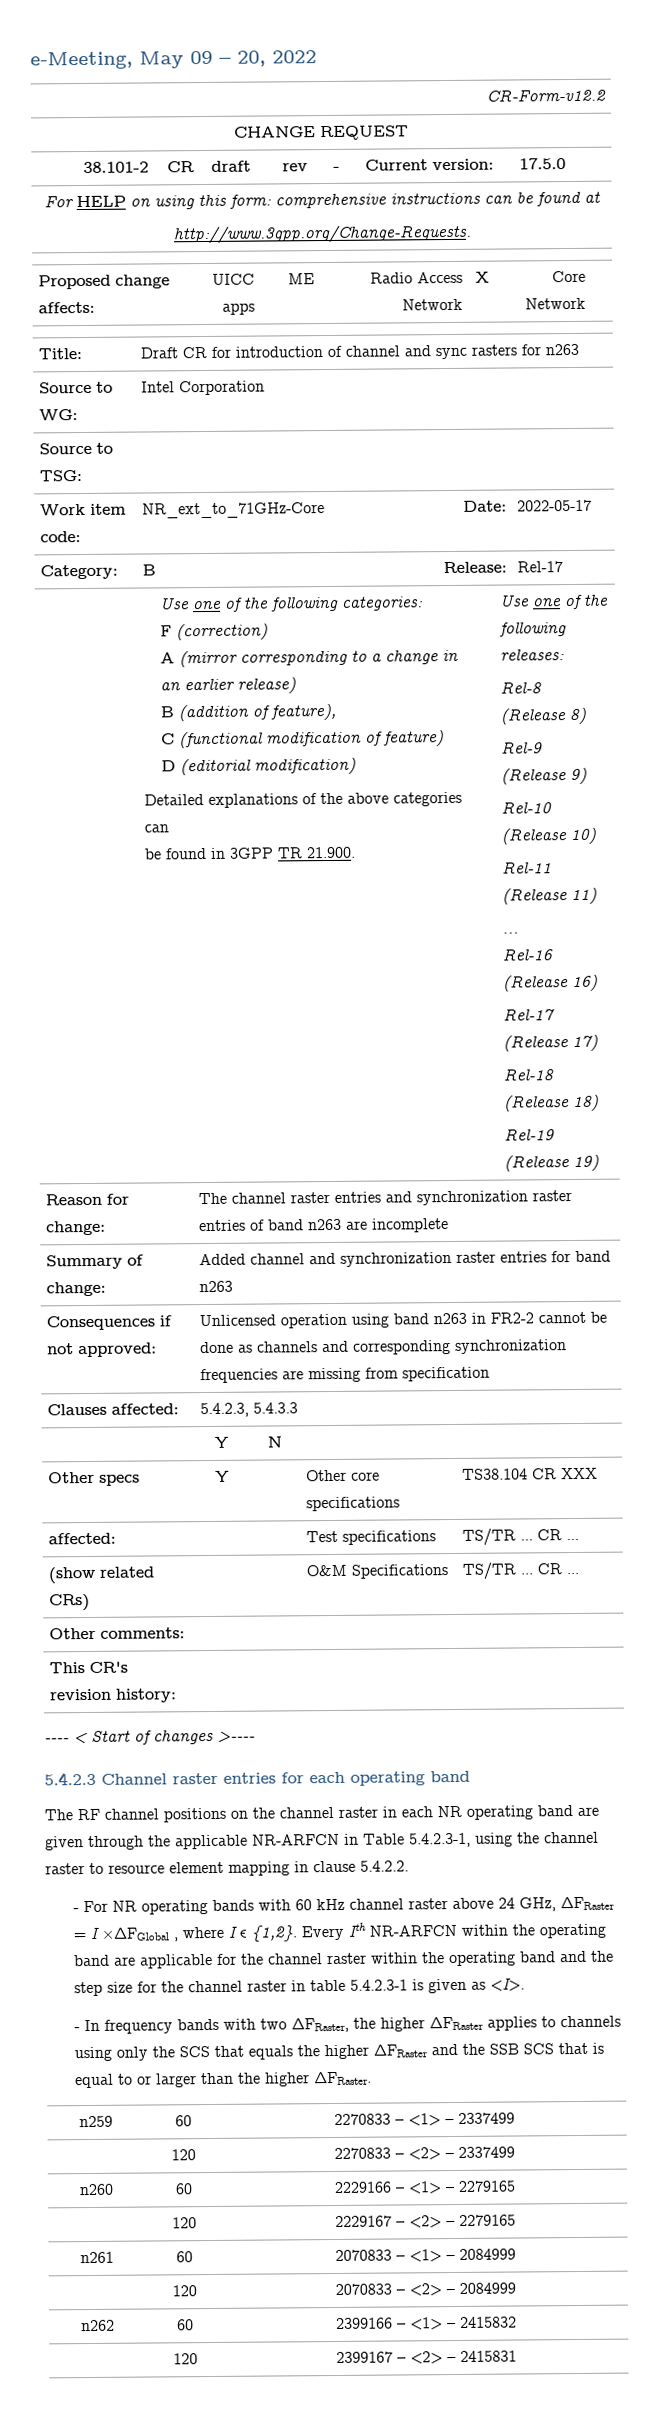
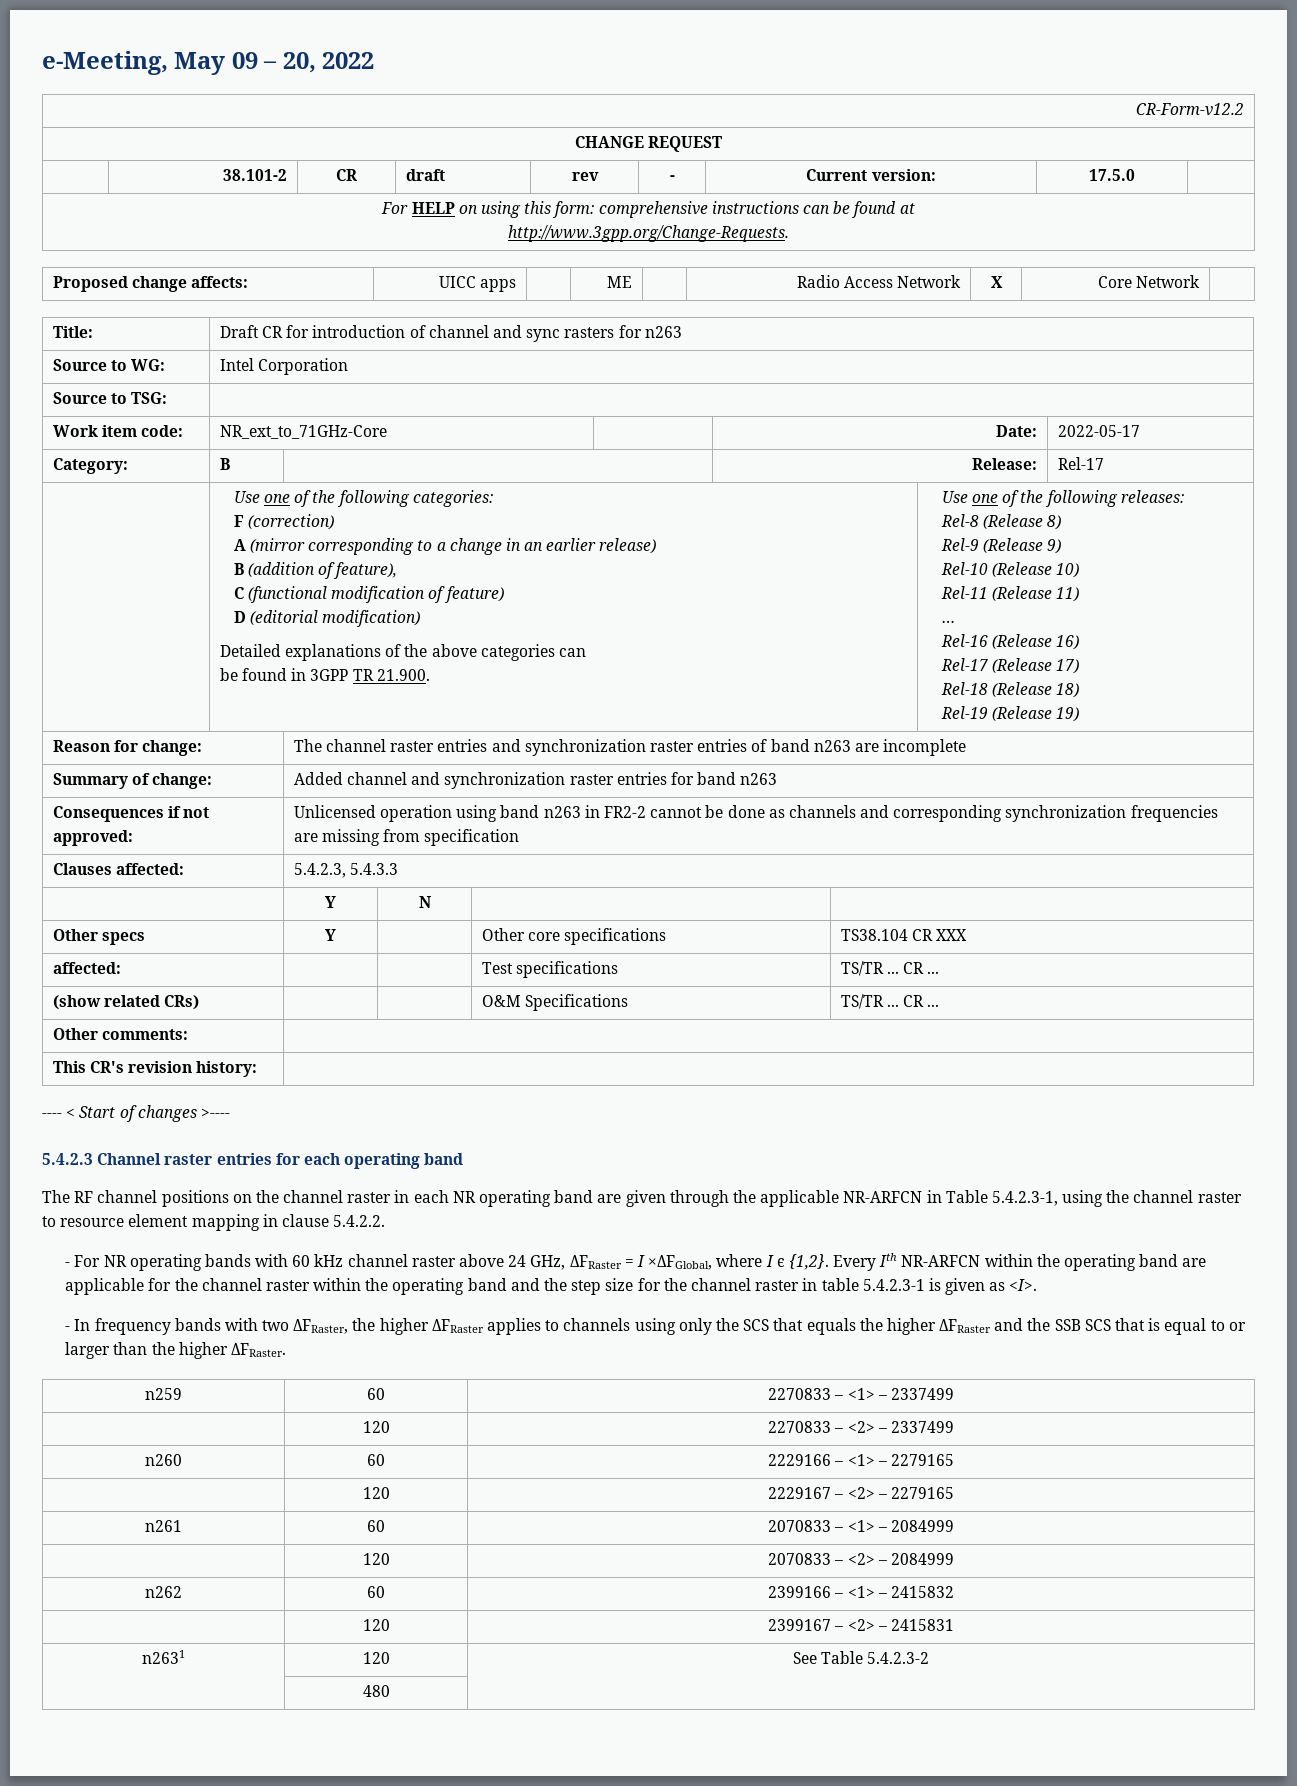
- - For NR operating bands with 60 kHz channel raster above 24 GHz, ΔFRaster = I ×ΔFGlobal , where I ϵ {1,2}.
+ - For NR operating bands with 60 kHz channel raster above 24 GHz, ΔFRaster = I ×ΔFGlobal, where I ϵ {1,2}.
+ n2631 | 120 | See Table 5.4.2.3-2
+ | 480 |

